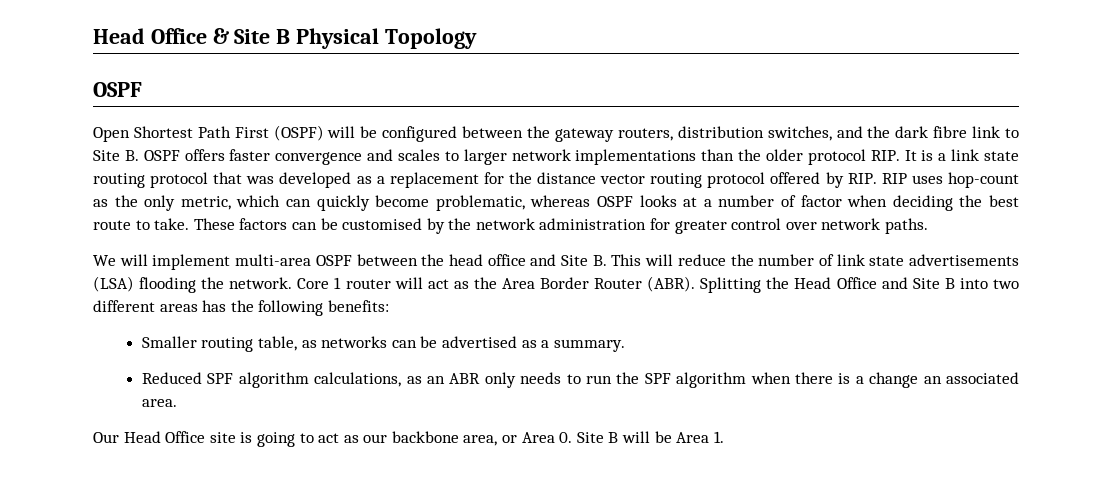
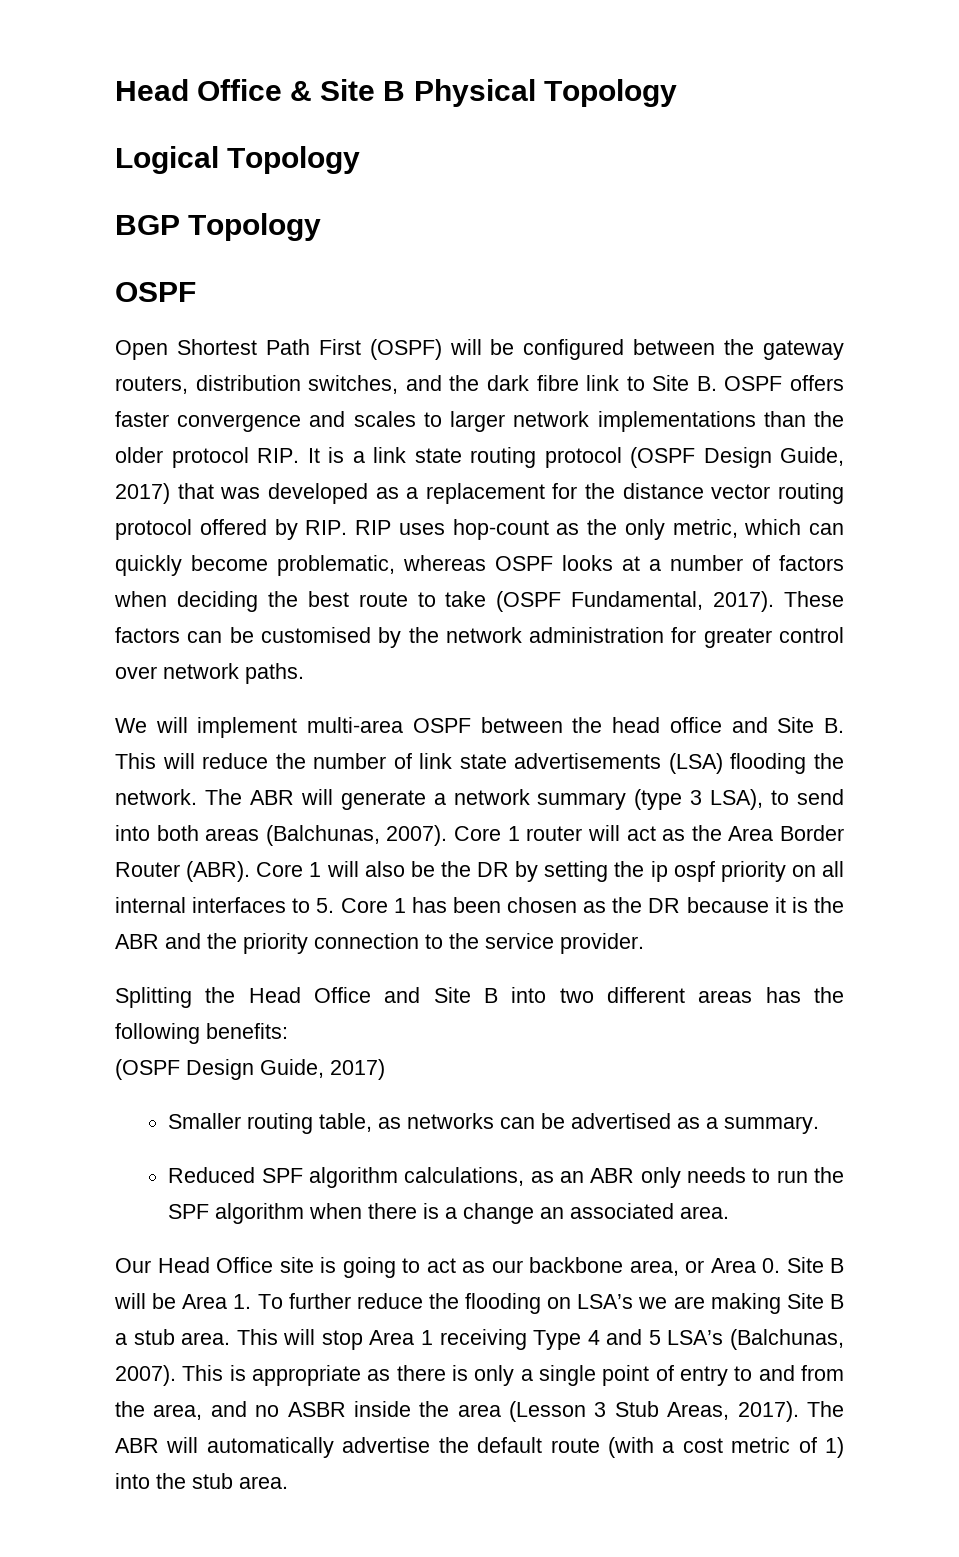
+ Logical Topology
+ BGP Topology
- Open Shortest Path First (OSPF) will be configured between the gateway routers, distribution switches, and the dark fibre link to Site B. OSPF offers faster convergence and scales to larger network implementations than the older protocol RIP. It is a link state routing protocol that was developed as a replacement for the distance vector routing protocol offered by RIP. RIP uses hop-count as the only metric, which can quickly become problematic, whereas OSPF looks at a number of factor when deciding the best route to take.
+ Open Shortest Path First (OSPF) will be configured between the gateway routers, distribution switches, and the dark fibre link to Site B. OSPF offers faster convergence and scales to larger network implementations than the older protocol RIP. It is a link state routing protocol (OSPF Design Guide, 2017) that was developed as a replacement for the distance vector routing protocol offered by RIP. RIP uses hop-count as the only metric, which can quickly become problematic, whereas OSPF looks at a number of factors when deciding the best route to take (OSPF Fundamental, 2017).
+ The ABR will generate a network summary (type 3 LSA), to send into both areas (Balchunas, 2007).
- Core 1 router will act as the Area Border Router (ABR). Splitting the Head Office and Site B into two different areas has the following benefits:
+ Core 1 router will act as the Area Border Router (ABR). Core 1 will also be the DR by setting the ip ospf priority on all internal interfaces to 5. Core 1 has been chosen as the DR because it is the ABR and the priority connection to the service provider.
+ Splitting the Head Office and Site B into two different areas has the following benefits:
+ (OSPF Design Guide, 2017)
- Our Head Office site is going to act as our backbone area, or Area 0. Site B will be Area 1.
+ Our Head Office site is going to act as our backbone area, or Area 0. Site B will be Area 1. To further reduce the flooding on LSA’s we are making Site B a stub area. This will stop Area 1 receiving Type 4 and 5 LSA’s (Balchunas, 2007). This is appropriate as there is only a single point of entry to and from the area, and no ASBR inside the area (Lesson 3 Stub Areas, 2017). The ABR will automatically advertise the default route (with a cost metric of 1) into the stub area.

